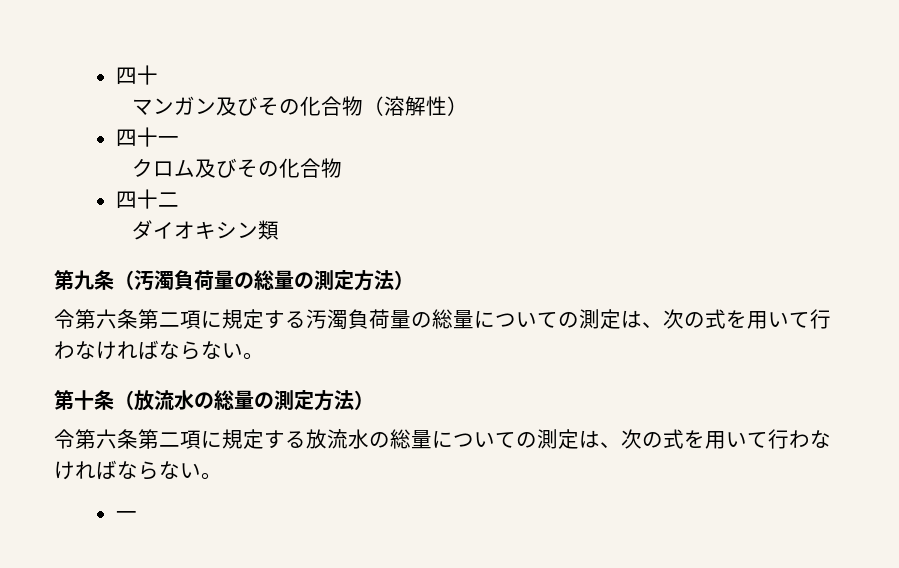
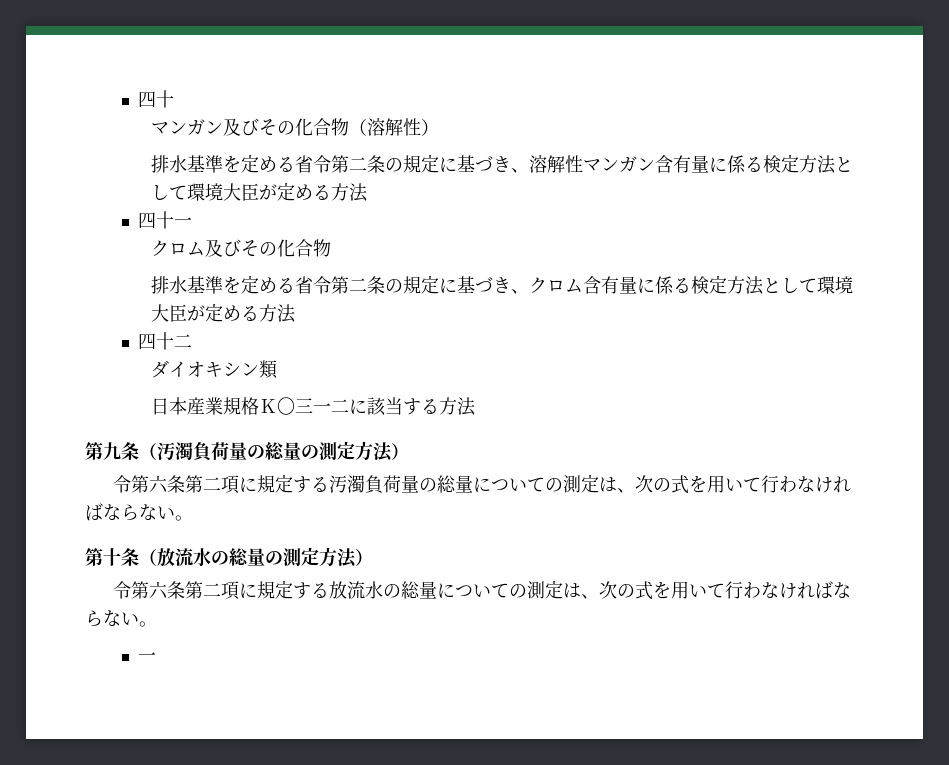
+ 排水基準を定める省令第二条の規定に基づき、溶解性マンガン含有量に係る検定方法として環境大臣が定める方法
+ 排水基準を定める省令第二条の規定に基づき、クロム含有量に係る検定方法として環境大臣が定める方法
+ 日本産業規格Ｋ〇三一二に該当する方法

